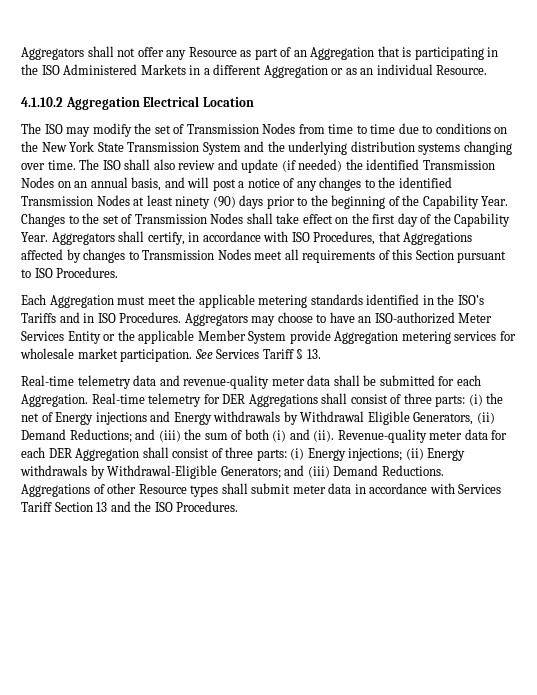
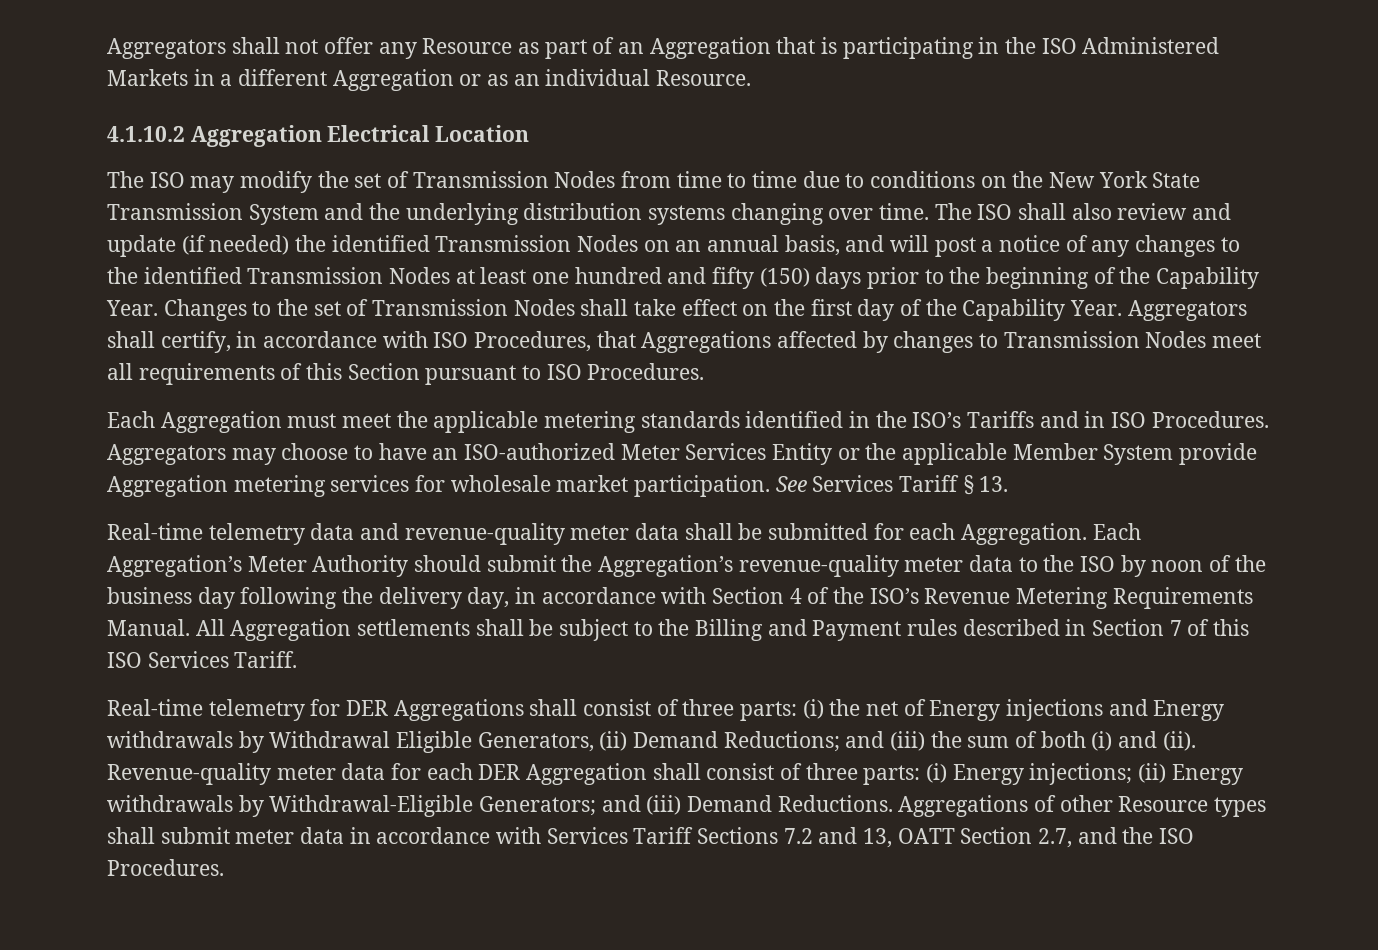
- The ISO shall also review and update (if needed) the identified Transmission Nodes on an annual basis, and will post a notice of any changes to the identified Transmission Nodes at least ninety (90) days prior to the beginning of the Capability Year.
+ The ISO shall also review and update (if needed) the identified Transmission Nodes on an annual basis, and will post a notice of any changes to the identified Transmission Nodes at least one hundred and fifty (150) days prior to the beginning of the Capability Year.
- Real-time telemetry data and revenue-quality meter data shall be submitted for each Aggregation. Real-time telemetry for DER Aggregations shall consist of three parts: (i) the net of Energy injections and Energy withdrawals by Withdrawal Eligible Generators, (ii) Demand Reductions; and (iii) the sum of both (i) and (ii).
+ Real-time telemetry data and revenue-quality meter data shall be submitted for each Aggregation. Each Aggregation’s Meter Authority should submit the Aggregation’s revenue-quality meter data to the ISO by noon of the business day following the delivery day, in accordance with Section 4 of the ISO’s Revenue Metering Requirements Manual. All Aggregation settlements shall be subject to the Billing and Payment rules described in Section 7 of this ISO Services Tariff.
+ Real-time telemetry for DER Aggregations shall consist of three parts: (i) the net of Energy injections and Energy withdrawals by Withdrawal Eligible Generators, (ii) Demand Reductions; and (iii) the sum of both (i) and (ii).
- Aggregations of other Resource types shall submit meter data in accordance with Services Tariff Section 13 and the ISO Procedures.
+ Aggregations of other Resource types shall submit meter data in accordance with Services Tariff Sections 7.2 and 13, OATT Section 2.7, and the ISO Procedures.

